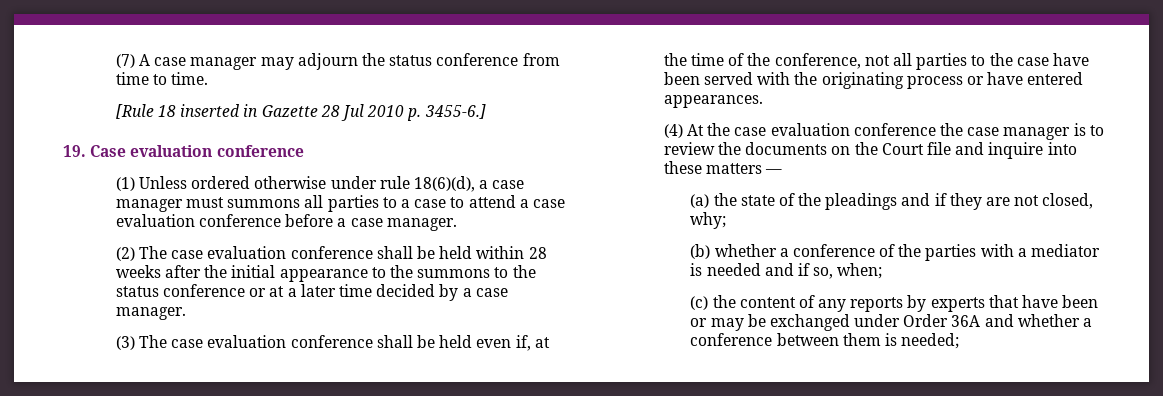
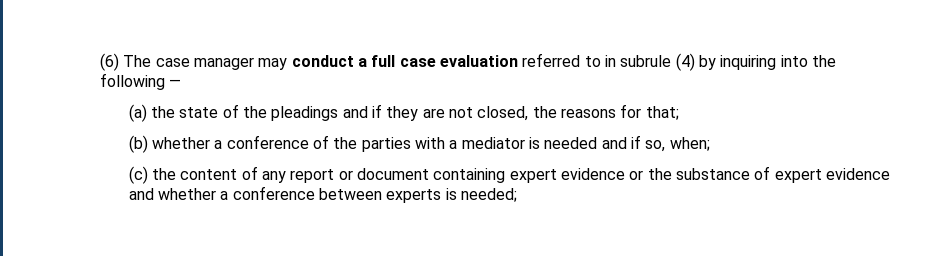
- (7) A case manager may adjourn the status conference from time to time.
- [Rule 18 inserted in Gazette 28 Jul 2010 p. 3455-6.]
- 19. Case evaluation conference
- (1) Unless ordered otherwise under rule 18(6)(d), a case manager must summons all parties to a case to attend a case evaluation conference before a case manager.
- (2) The case evaluation conference shall be held within 28 weeks after the initial appearance to the summons to the status conference or at a later time decided by a case manager.
- (3) The case evaluation conference shall be held even if, at the time of the conference, not all parties to the case have been served with the originating process or have entered appearances.
- (4) At the case evaluation conference the case manager is to review the documents on the Court file and inquire into these matters —
+ (6) The case manager may conduct a full case evaluation referred to in subrule (4) by inquiring into the following —
- (a) the state of the pleadings and if they are not closed, why;
+ (a) the state of the pleadings and if they are not closed, the reasons for that;
- (c) the content of any reports by experts that have been or may be exchanged under Order 36A and whether a conference between them is needed;
+ (c) the content of any report or document containing expert evidence or the substance of expert evidence and whether a conference between experts is needed;

